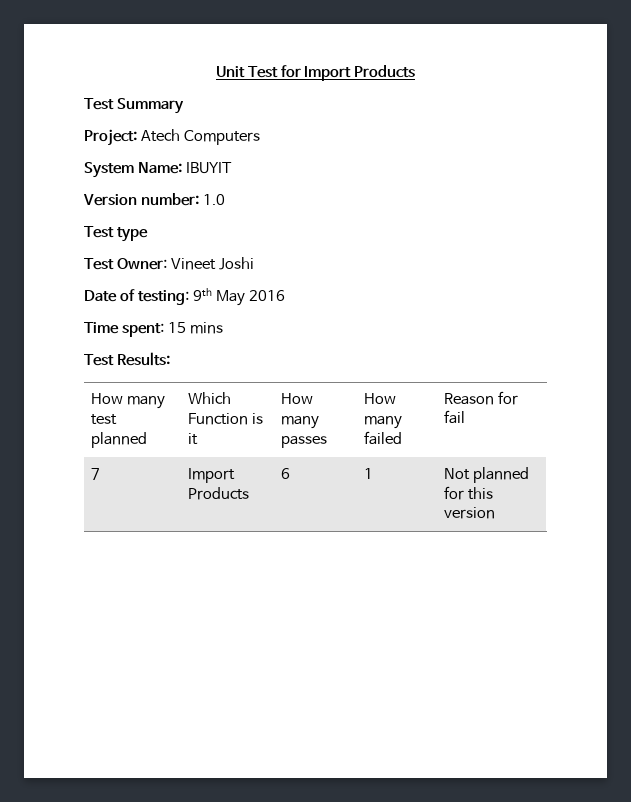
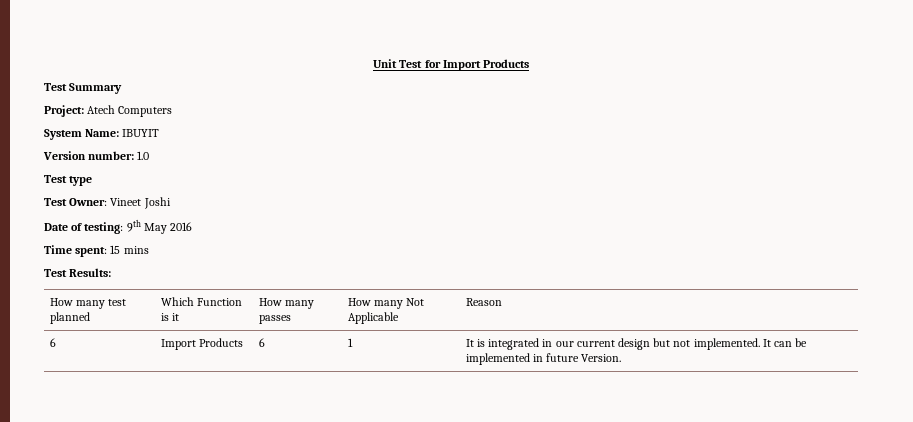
- How many test planned | Which Function is it | How many passes | How many failed | Reason for fail
- 7 | Import Products | 6 | 1 | Not planned for this version
+ How many test planned | Which Function is it | How many passes | How many Not Applicable | Reason
+ 6 | Import Products | 6 | 1 | It is integrated in our current design but not implemented. It can be implemented in future Version.

